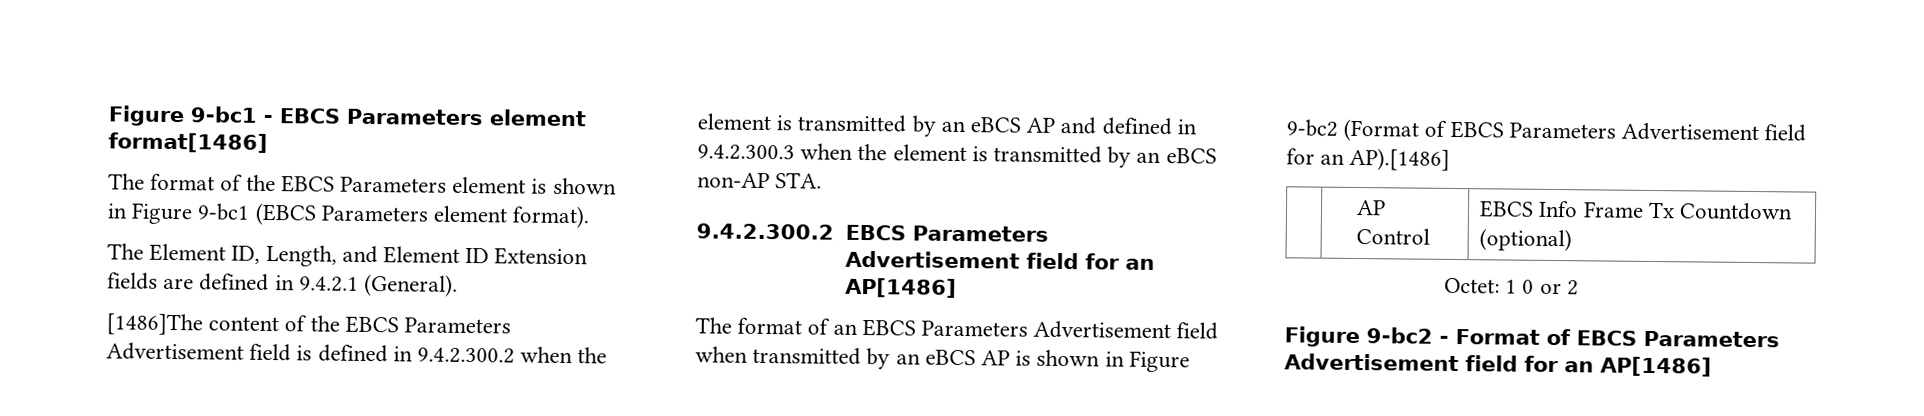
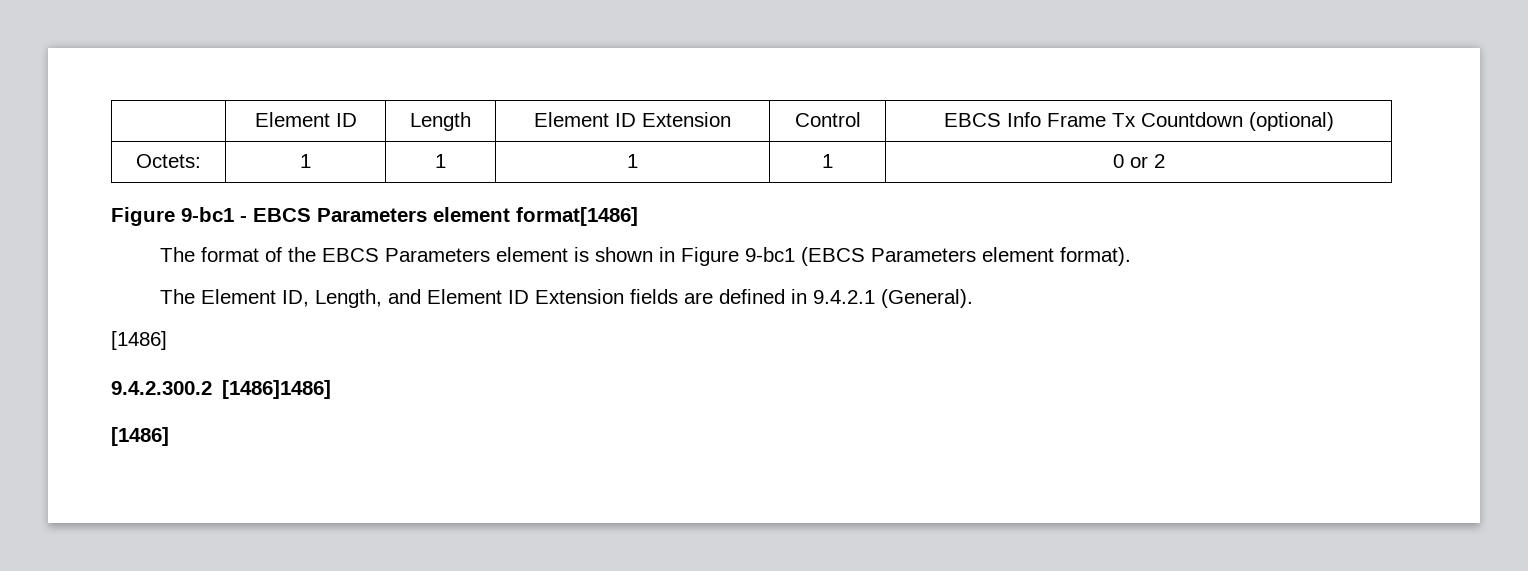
+ | Element ID | Length | Element ID Extension | Control | EBCS Info Frame Tx Countdown (optional)
+ Octets: | 1 | 1 | 1 | 1 | 0 or 2
  The Element ID, Length, and Element ID Extension fields are defined in 9.4.2.1 (General).
- [1486]The content of the EBCS Parameters Advertisement field is defined in 9.4.2.300.2 when the element is transmitted by an eBCS AP and defined in 9.4.2.300.3 when the element is transmitted by an eBCS non-AP STA.
- 9.4.2.300.2 EBCS Parameters Advertisement field for an AP[1486]
- The format of an EBCS Parameters Advertisement field when transmitted by an eBCS AP is shown in Figure 9-bc2 (Format of EBCS Parameters Advertisement field for an AP).[1486]
- | AP Control | EBCS Info Frame Tx Countdown (optional)
- Octet: 1 0 or 2
- Figure 9-bc2 - Format of EBCS Parameters Advertisement field for an AP[1486]
+ [1486]
+ 9.4.2.300.2 [1486]1486]
+ [1486]

